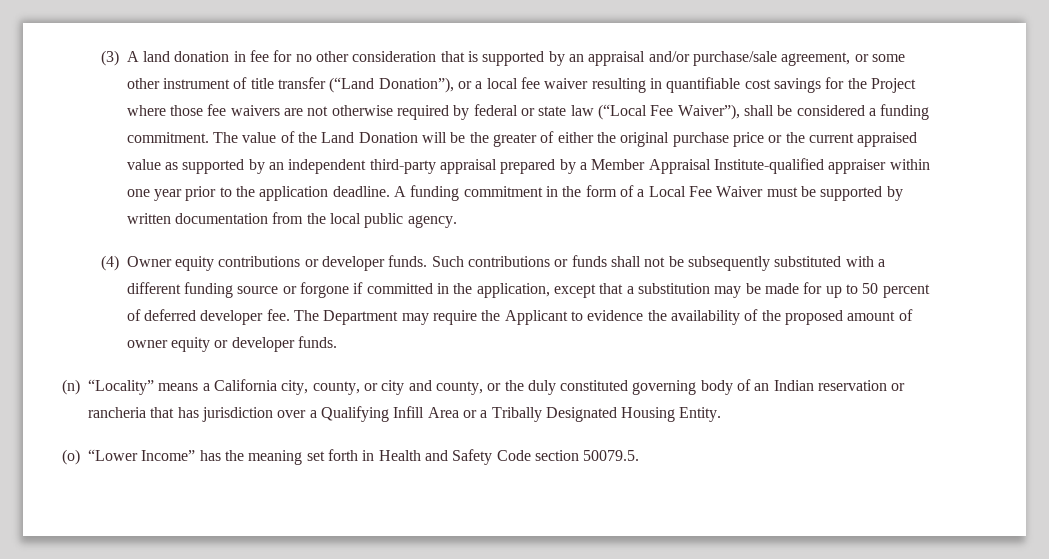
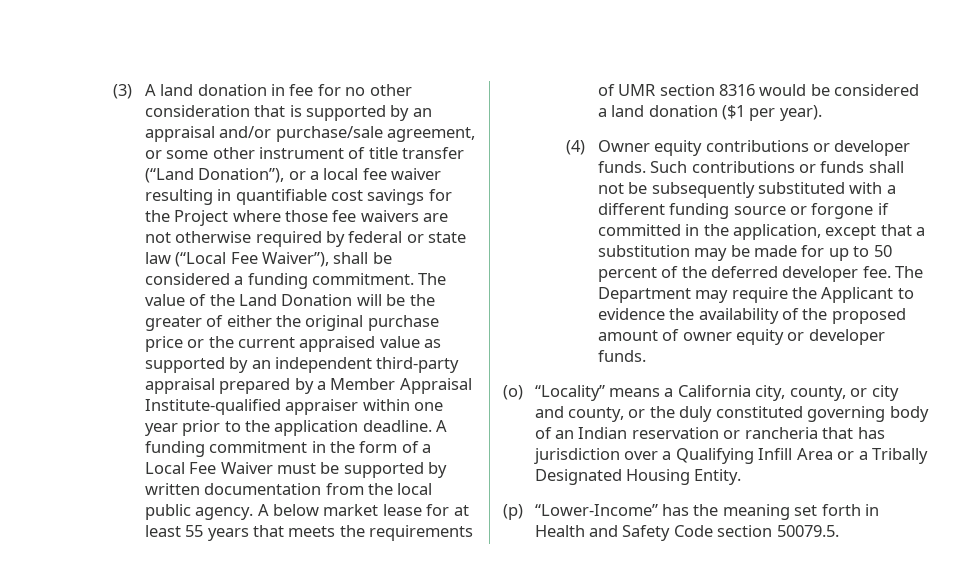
+ A below market lease for at least 55 years that meets the requirements of UMR section 8316 would be considered a land donation ($1 per year).
- Such contributions or funds shall not be subsequently substituted with a different funding source or forgone if committed in the application, except that a substitution may be made for up to 50 percent of deferred developer fee.
+ Such contributions or funds shall not be subsequently substituted with a different funding source or forgone if committed in the application, except that a substitution may be made for up to 50 percent of the deferred developer fee.
- (n) “Locality” means a California city, county, or city and county, or the duly constituted governing body of an Indian reservation or rancheria that has jurisdiction over a Qualifying Infill Area or a Tribally Designated Housing Entity.
+ (o) “Locality” means a California city, county, or city and county, or the duly constituted governing body of an Indian reservation or rancheria that has jurisdiction over a Qualifying Infill Area or a Tribally Designated Housing Entity.
- (o) “Lower Income” has the meaning set forth in Health and Safety Code section 50079.5.
+ (p) “Lower-Income” has the meaning set forth in Health and Safety Code section 50079.5.

